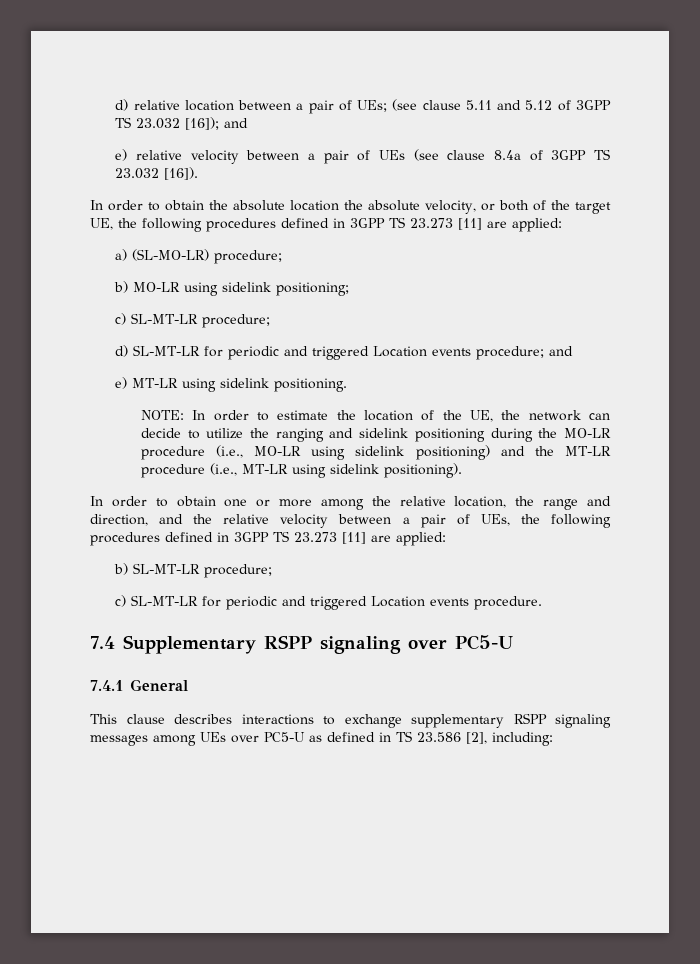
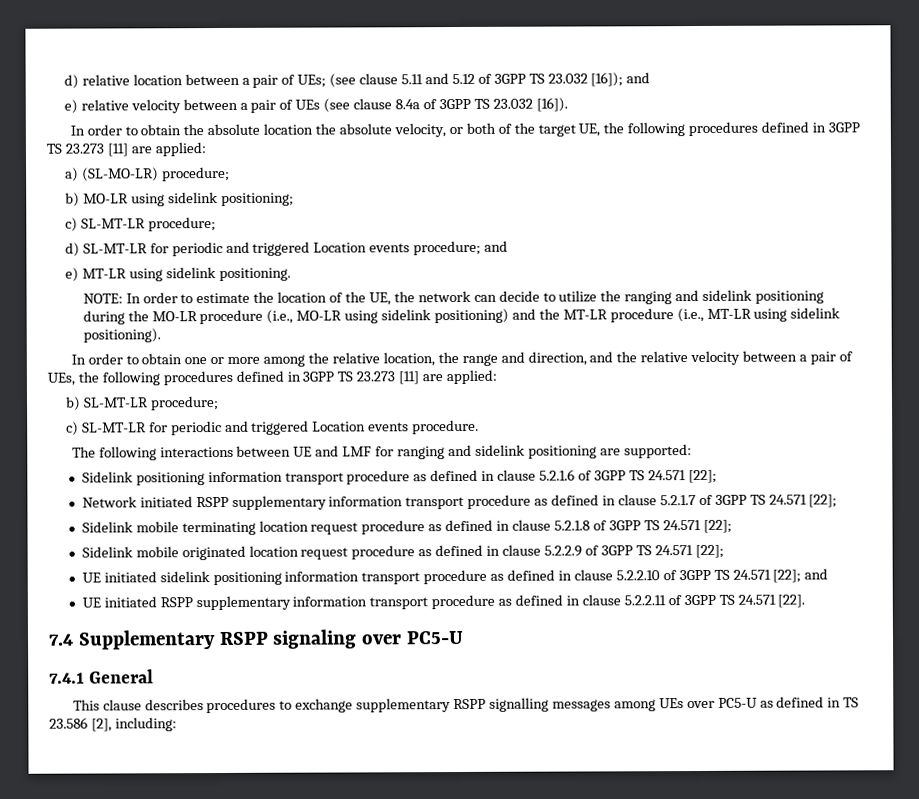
+ The following interactions between UE and LMF for ranging and sidelink positioning are supported:
+ Sidelink positioning information transport procedure as defined in clause 5.2.1.6 of 3GPP TS 24.571 [22];
+ Network initiated RSPP supplementary information transport procedure as defined in clause 5.2.1.7 of 3GPP TS 24.571 [22];
+ Sidelink mobile terminating location request procedure as defined in clause 5.2.1.8 of 3GPP TS 24.571 [22];
+ Sidelink mobile originated location request procedure as defined in clause 5.2.2.9 of 3GPP TS 24.571 [22];
+ UE initiated sidelink positioning information transport procedure as defined in clause 5.2.2.10 of 3GPP TS 24.571 [22]; and
+ UE initiated RSPP supplementary information transport procedure as defined in clause 5.2.2.11 of 3GPP TS 24.571 [22].
- This clause describes interactions to exchange supplementary RSPP signaling messages among UEs over PC5-U as defined in TS 23.586 [2], including:
+ This clause describes procedures to exchange supplementary RSPP signalling messages among UEs over PC5-U as defined in TS 23.586 [2], including:

